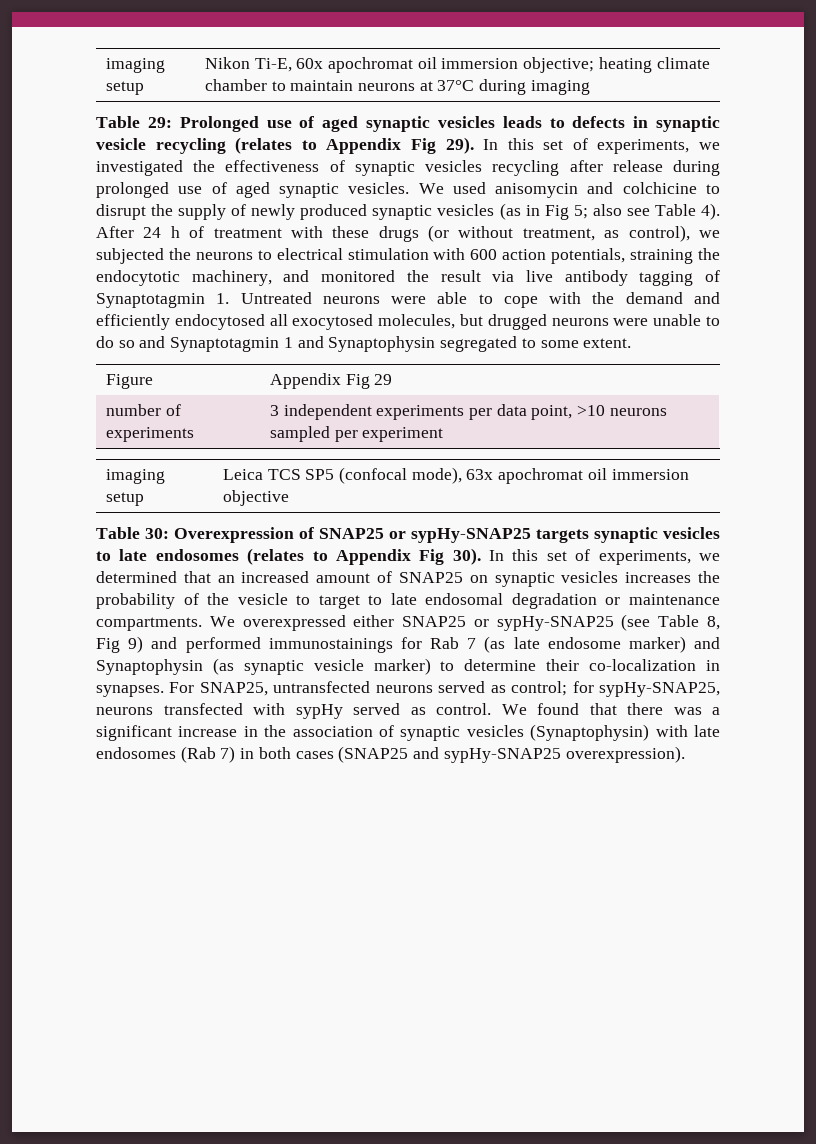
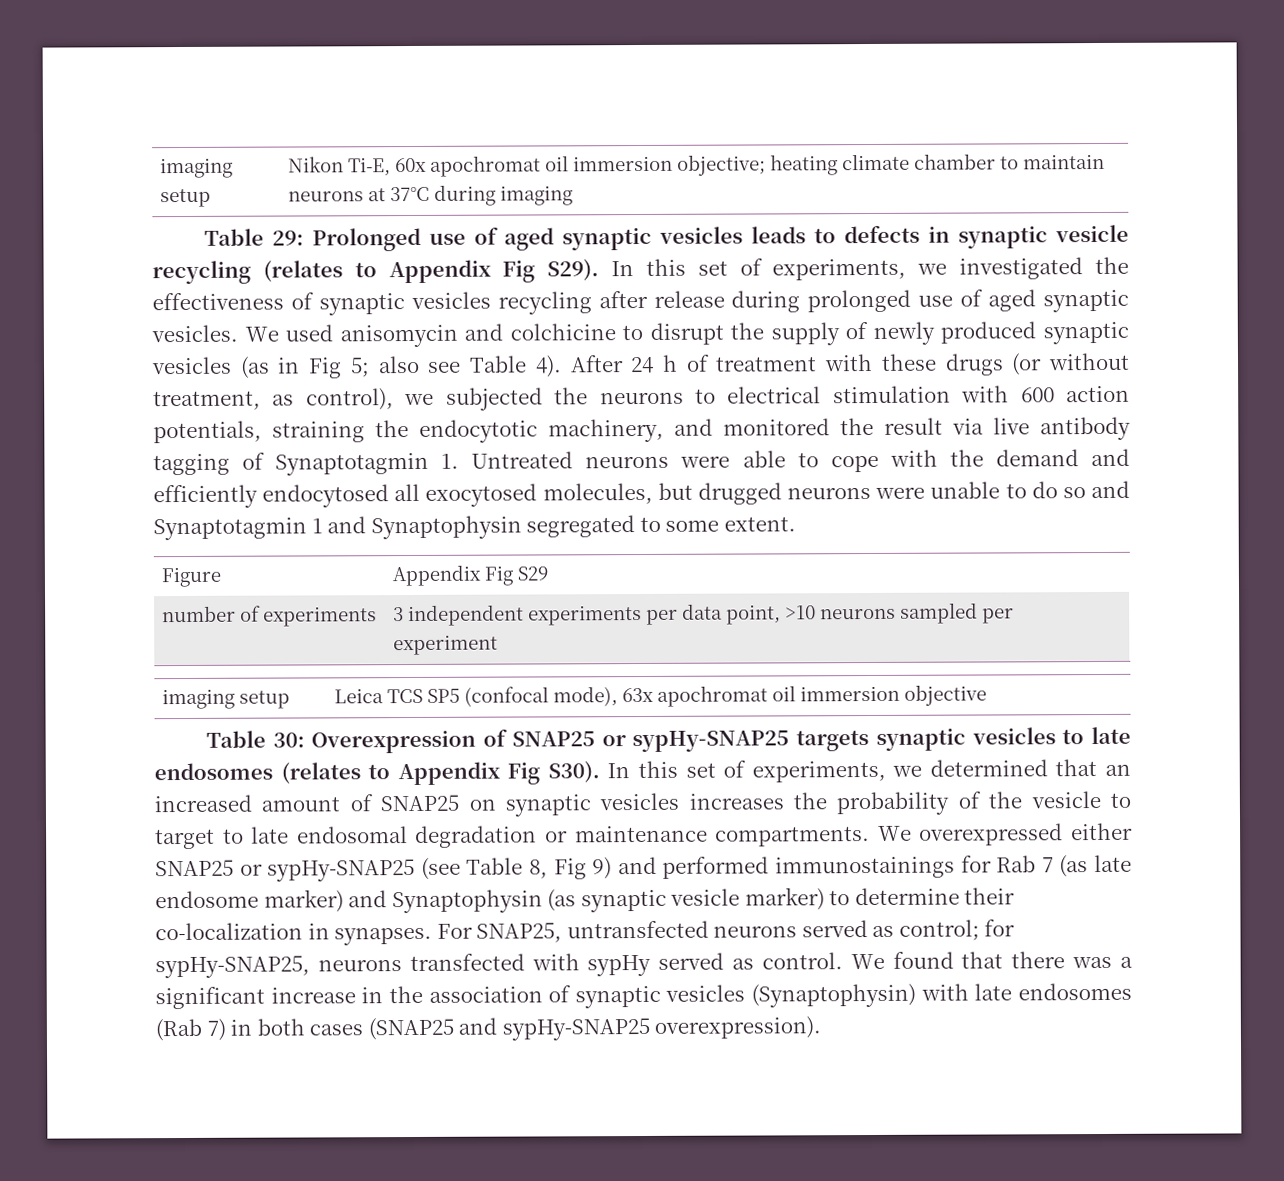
- Table 29: Prolonged use of aged synaptic vesicles leads to defects in synaptic vesicle recycling (relates to Appendix Fig 29).
+ Table 29: Prolonged use of aged synaptic vesicles leads to defects in synaptic vesicle recycling (relates to Appendix Fig S29).
- Figure | Appendix Fig 29
+ Figure | Appendix Fig S29
- Table 30: Overexpression of SNAP25 or sypHy-SNAP25 targets synaptic vesicles to late endosomes (relates to Appendix Fig 30).
+ Table 30: Overexpression of SNAP25 or sypHy-SNAP25 targets synaptic vesicles to late endosomes (relates to Appendix Fig S30).

